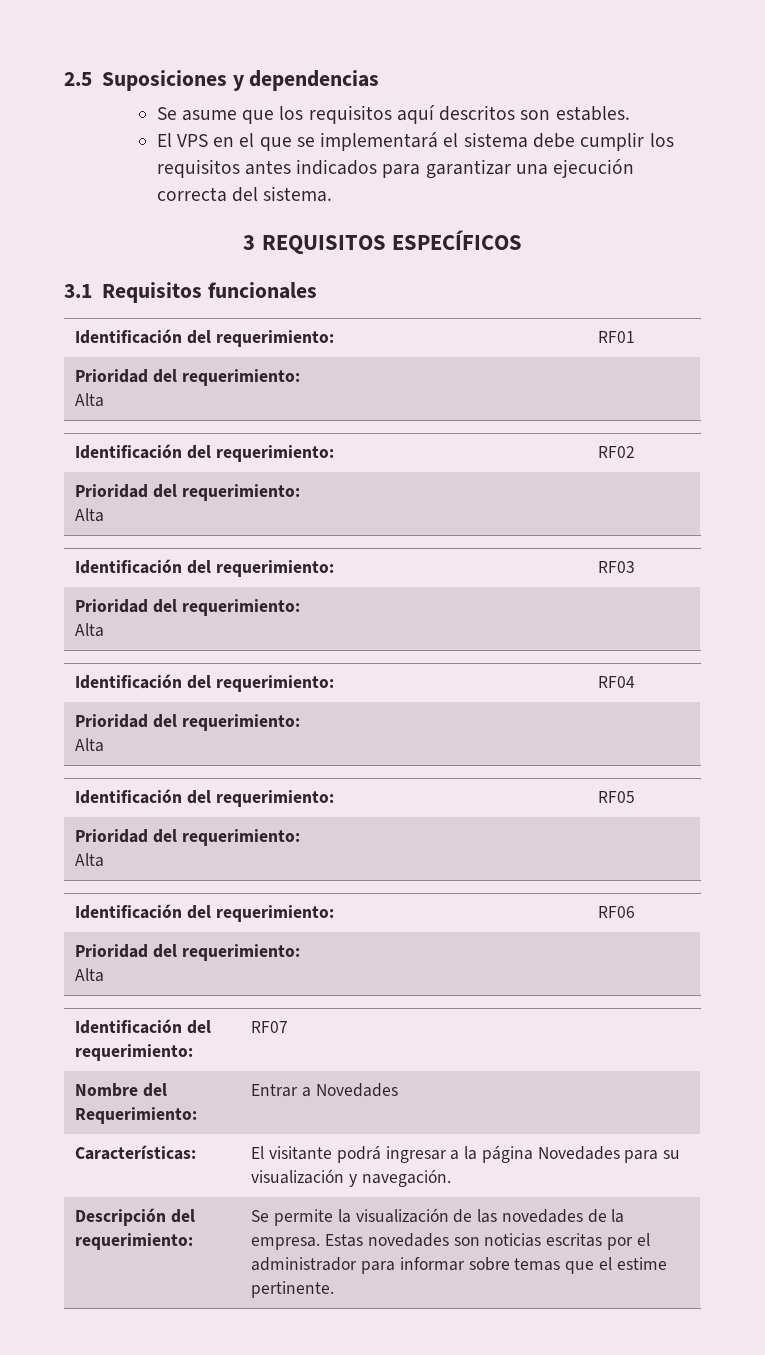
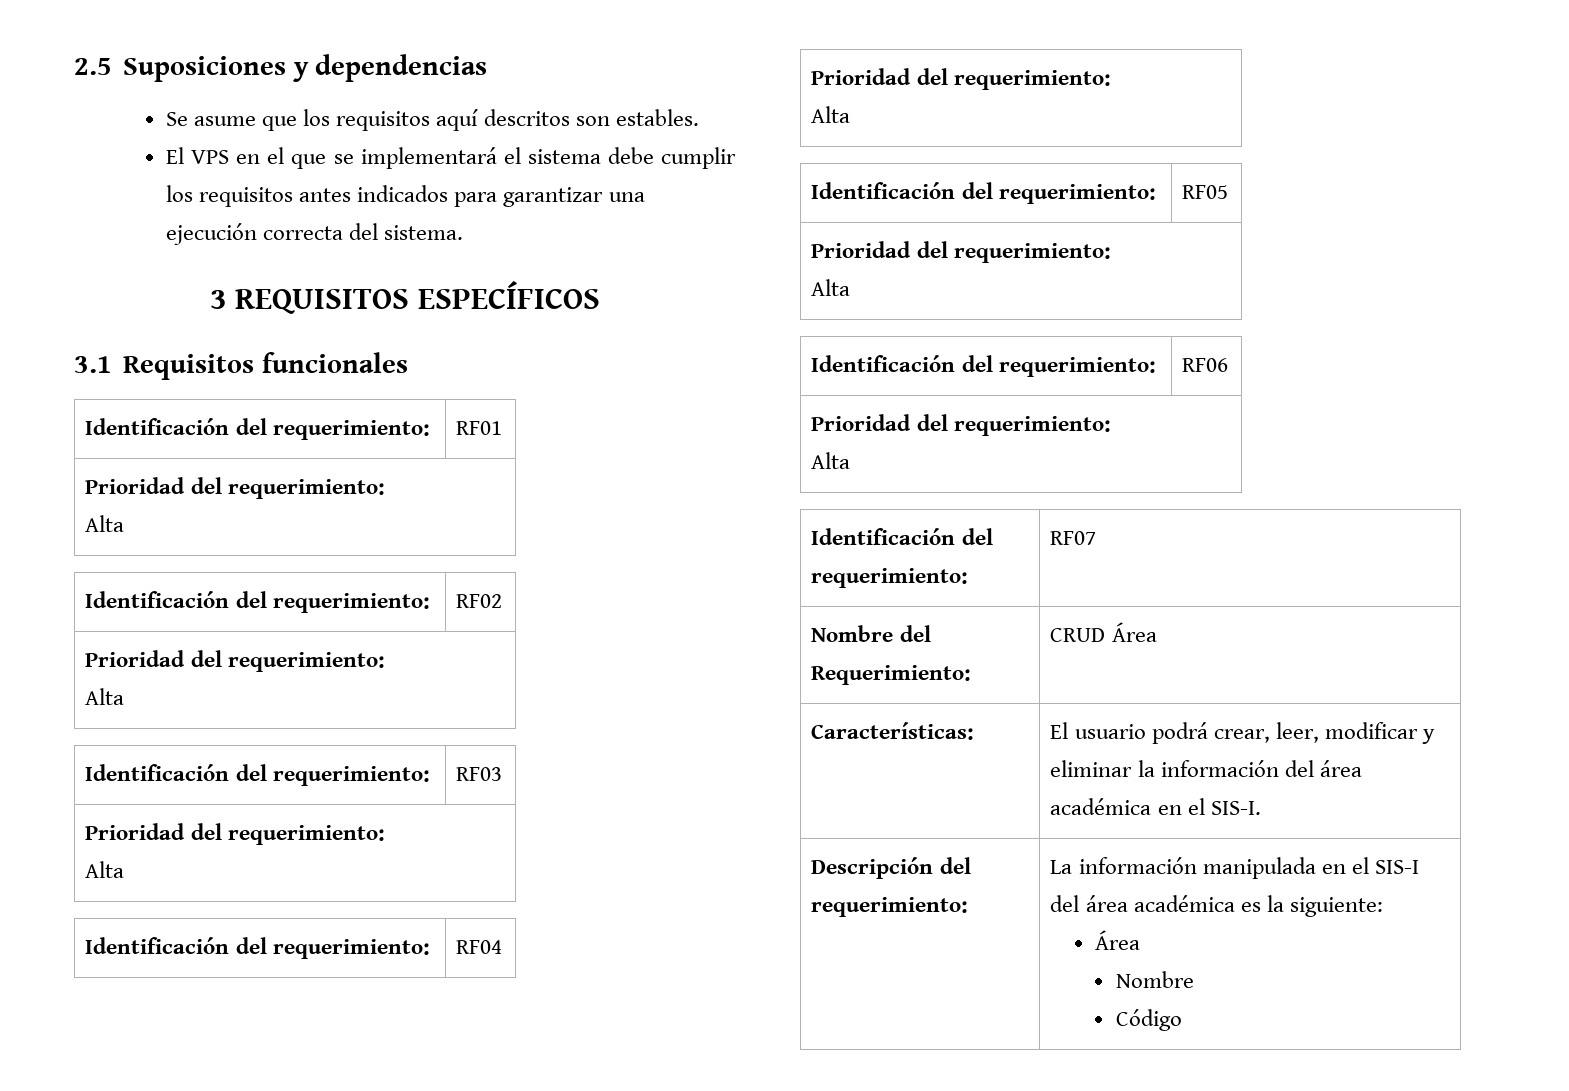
- Nombre del Requerimiento: | Entrar a Novedades
+ Nombre del Requerimiento: | CRUD Área
- Características: | El visitante podrá ingresar a la página Novedades para su visualización y navegación.
- Descripción del requerimiento: | Se permite la visualización de las novedades de la empresa. Estas novedades son noticias escritas por el administrador para informar sobre temas que el estime pertinente.
+ Características: | El usuario podrá crear, leer, modificar y eliminar la información del área académica en el SIS-I.
+ Descripción del requerimiento: | La información manipulada en el SIS-I del área académica es la siguiente:
+ Área
+ Nombre
+ Código

